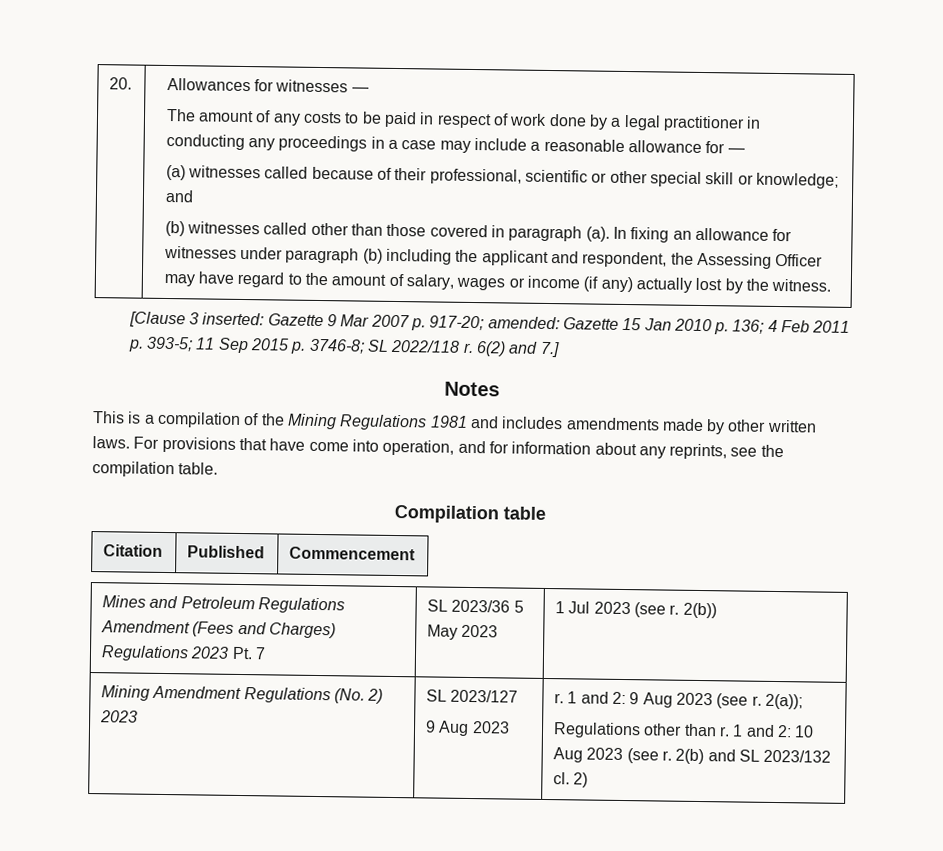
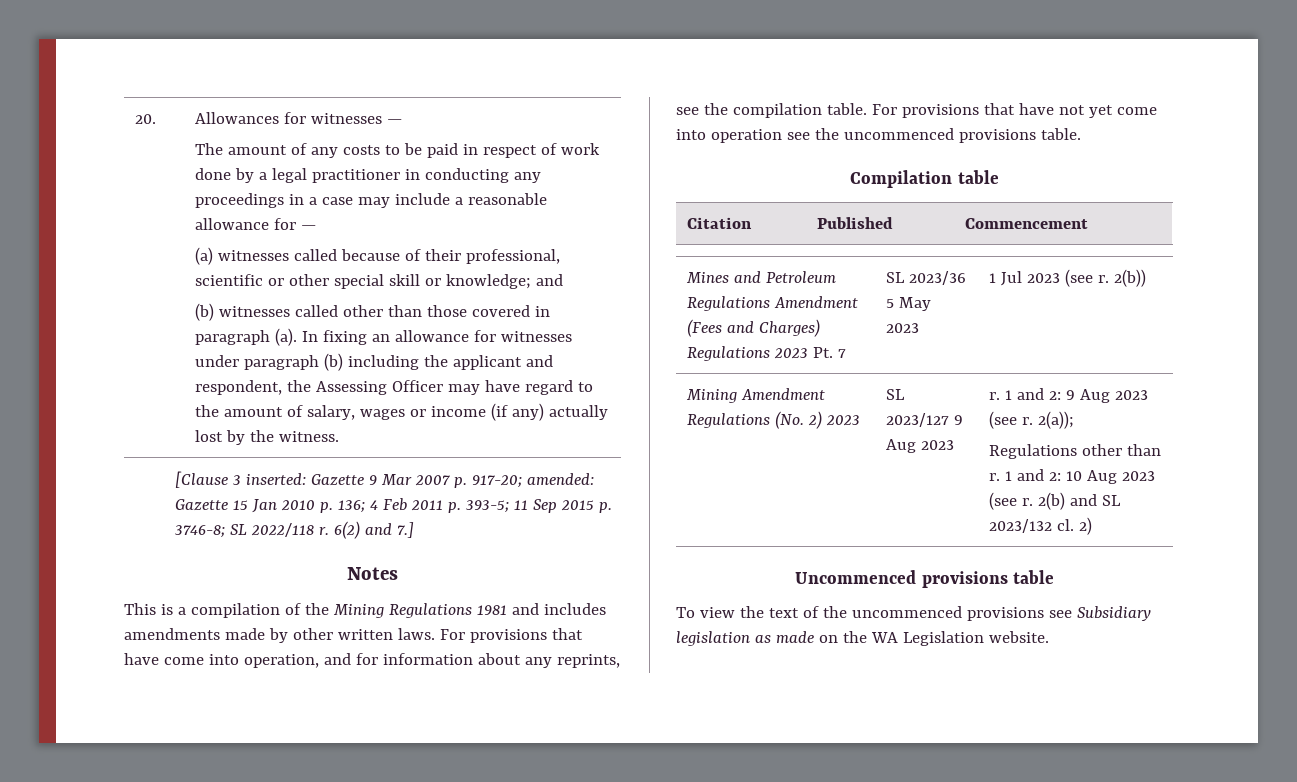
+ For provisions that have not yet come into operation see the uncommenced provisions table.
- Mining Amendment Regulations (No. 2) 2023 | SL 2023/127
- 9 Aug 2023 | r. 1 and 2: 9 Aug 2023 (see r. 2(a));
+ Mining Amendment Regulations (No. 2) 2023 | SL 2023/127 9 Aug 2023 | r. 1 and 2: 9 Aug 2023 (see r. 2(a));
+ Uncommenced provisions table
+ To view the text of the uncommenced provisions see Subsidiary legislation as made on the WA Legislation website.

